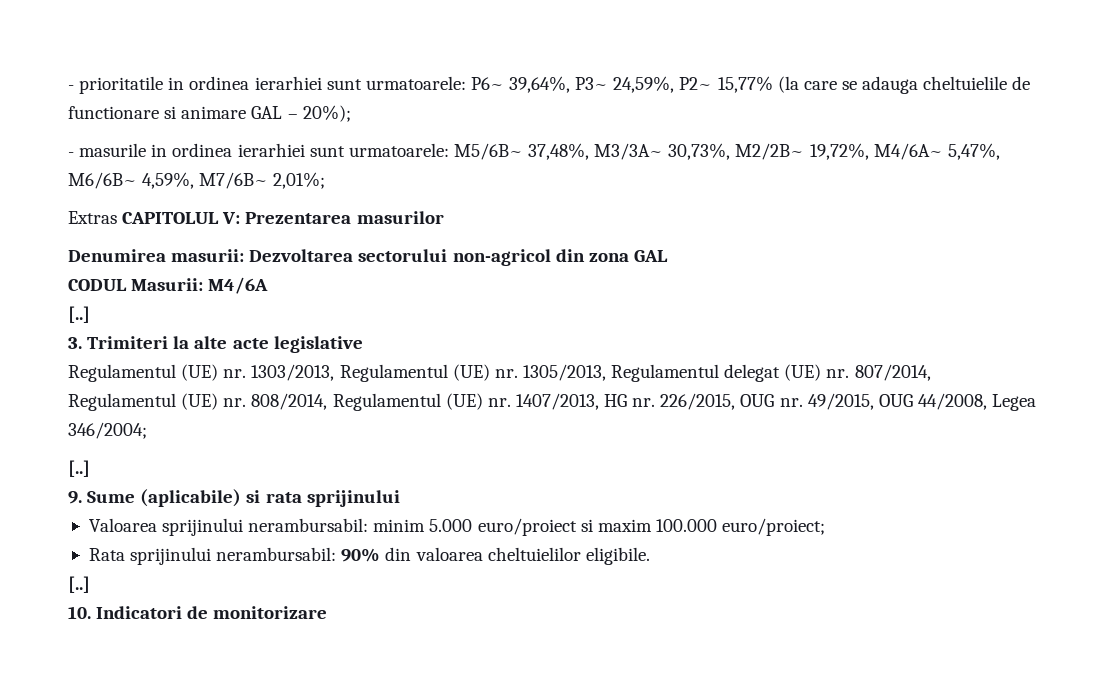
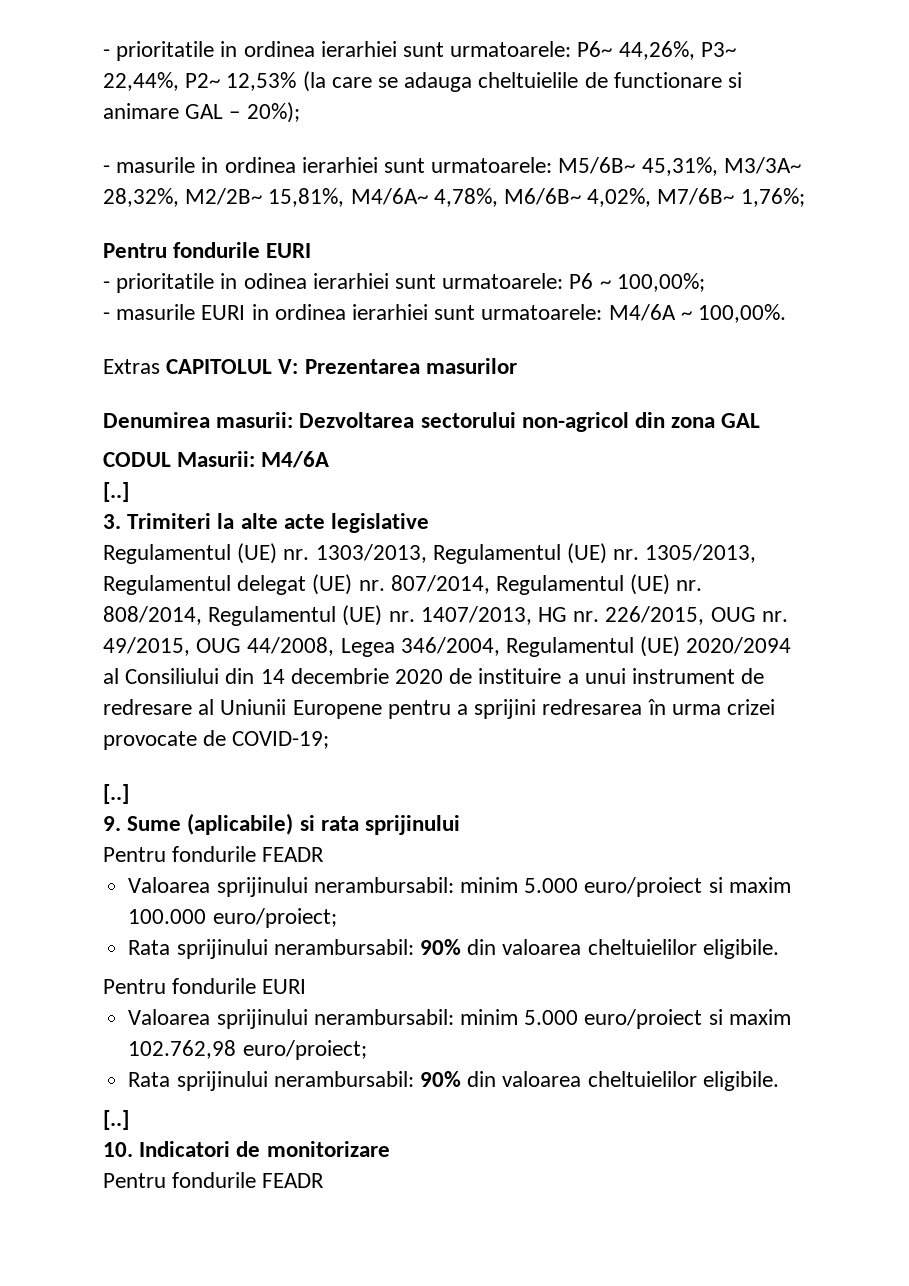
- - prioritatile in ordinea ierarhiei sunt urmatoarele: P6~ 39,64%, P3~ 24,59%, P2~ 15,77% (la care se adauga cheltuielile de functionare si animare GAL – 20%);
+ - prioritatile in ordinea ierarhiei sunt urmatoarele: P6~ 44,26%, P3~ 22,44%, P2~ 12,53% (la care se adauga cheltuielile de functionare si animare GAL – 20%);
- - masurile in ordinea ierarhiei sunt urmatoarele: M5/6B~ 37,48%, M3/3A~ 30,73%, M2/2B~ 19,72%, M4/6A~ 5,47%, M6/6B~ 4,59%, M7/6B~ 2,01%;
+ - masurile in ordinea ierarhiei sunt urmatoarele: M5/6B~ 45,31%, M3/3A~ 28,32%, M2/2B~ 15,81%, M4/6A~ 4,78%, M6/6B~ 4,02%, M7/6B~ 1,76%;
+ Pentru fondurile EURI
+ - prioritatile in odinea ierarhiei sunt urmatoarele: P6 ~ 100,00%;
+ - masurile EURI in ordinea ierarhiei sunt urmatoarele: M4/6A ~ 100,00%.
- Regulamentul (UE) nr. 1303/2013, Regulamentul (UE) nr. 1305/2013, Regulamentul delegat (UE) nr. 807/2014, Regulamentul (UE) nr. 808/2014, Regulamentul (UE) nr. 1407/2013, HG nr. 226/2015, OUG nr. 49/2015, OUG 44/2008, Legea 346/2004;
+ Regulamentul (UE) nr. 1303/2013, Regulamentul (UE) nr. 1305/2013, Regulamentul delegat (UE) nr. 807/2014, Regulamentul (UE) nr. 808/2014, Regulamentul (UE) nr. 1407/2013, HG nr. 226/2015, OUG nr. 49/2015, OUG 44/2008, Legea 346/2004, Regulamentul (UE) 2020/2094 al Consiliului din 14 decembrie 2020 de instituire a unui instrument de redresare al Uniunii Europene pentru a sprijini redresarea în urma crizei provocate de COVID-19;
  9. Sume (aplicabile) si rata sprijinului
+ Pentru fondurile FEADR
  Valoarea sprijinului nerambursabil: minim 5.000 euro/proiect si maxim 100.000 euro/proiect;
+ Rata sprijinului nerambursabil: 90% din valoarea cheltuielilor eligibile.
+ Pentru fondurile EURI
+ Valoarea sprijinului nerambursabil: minim 5.000 euro/proiect si maxim 102.762,98 euro/proiect;
  10. Indicatori de monitorizare
+ Pentru fondurile FEADR

